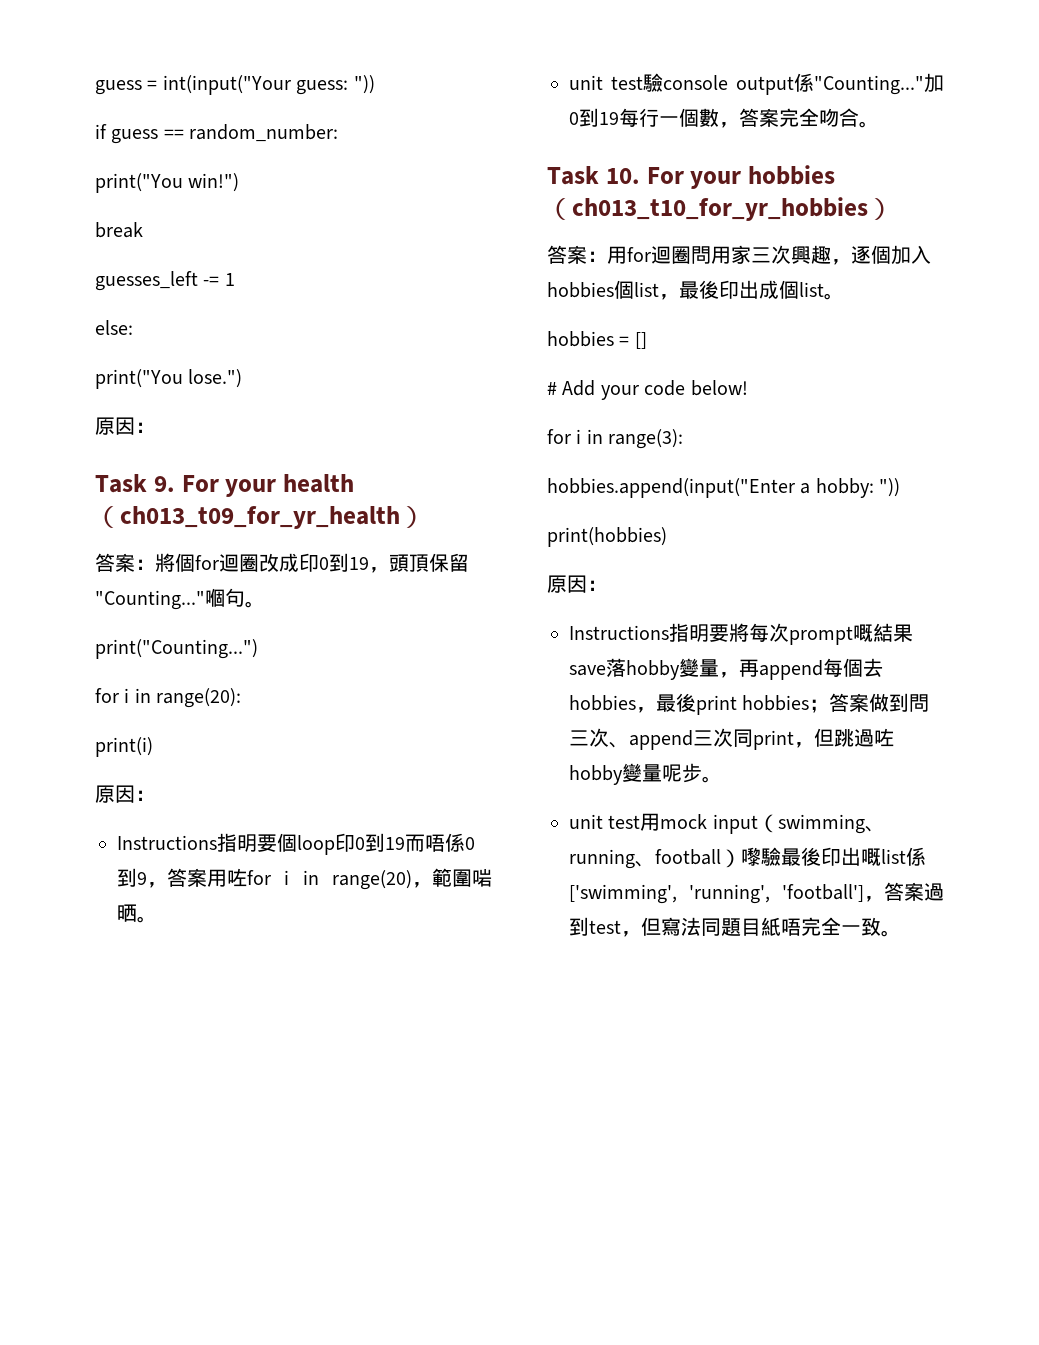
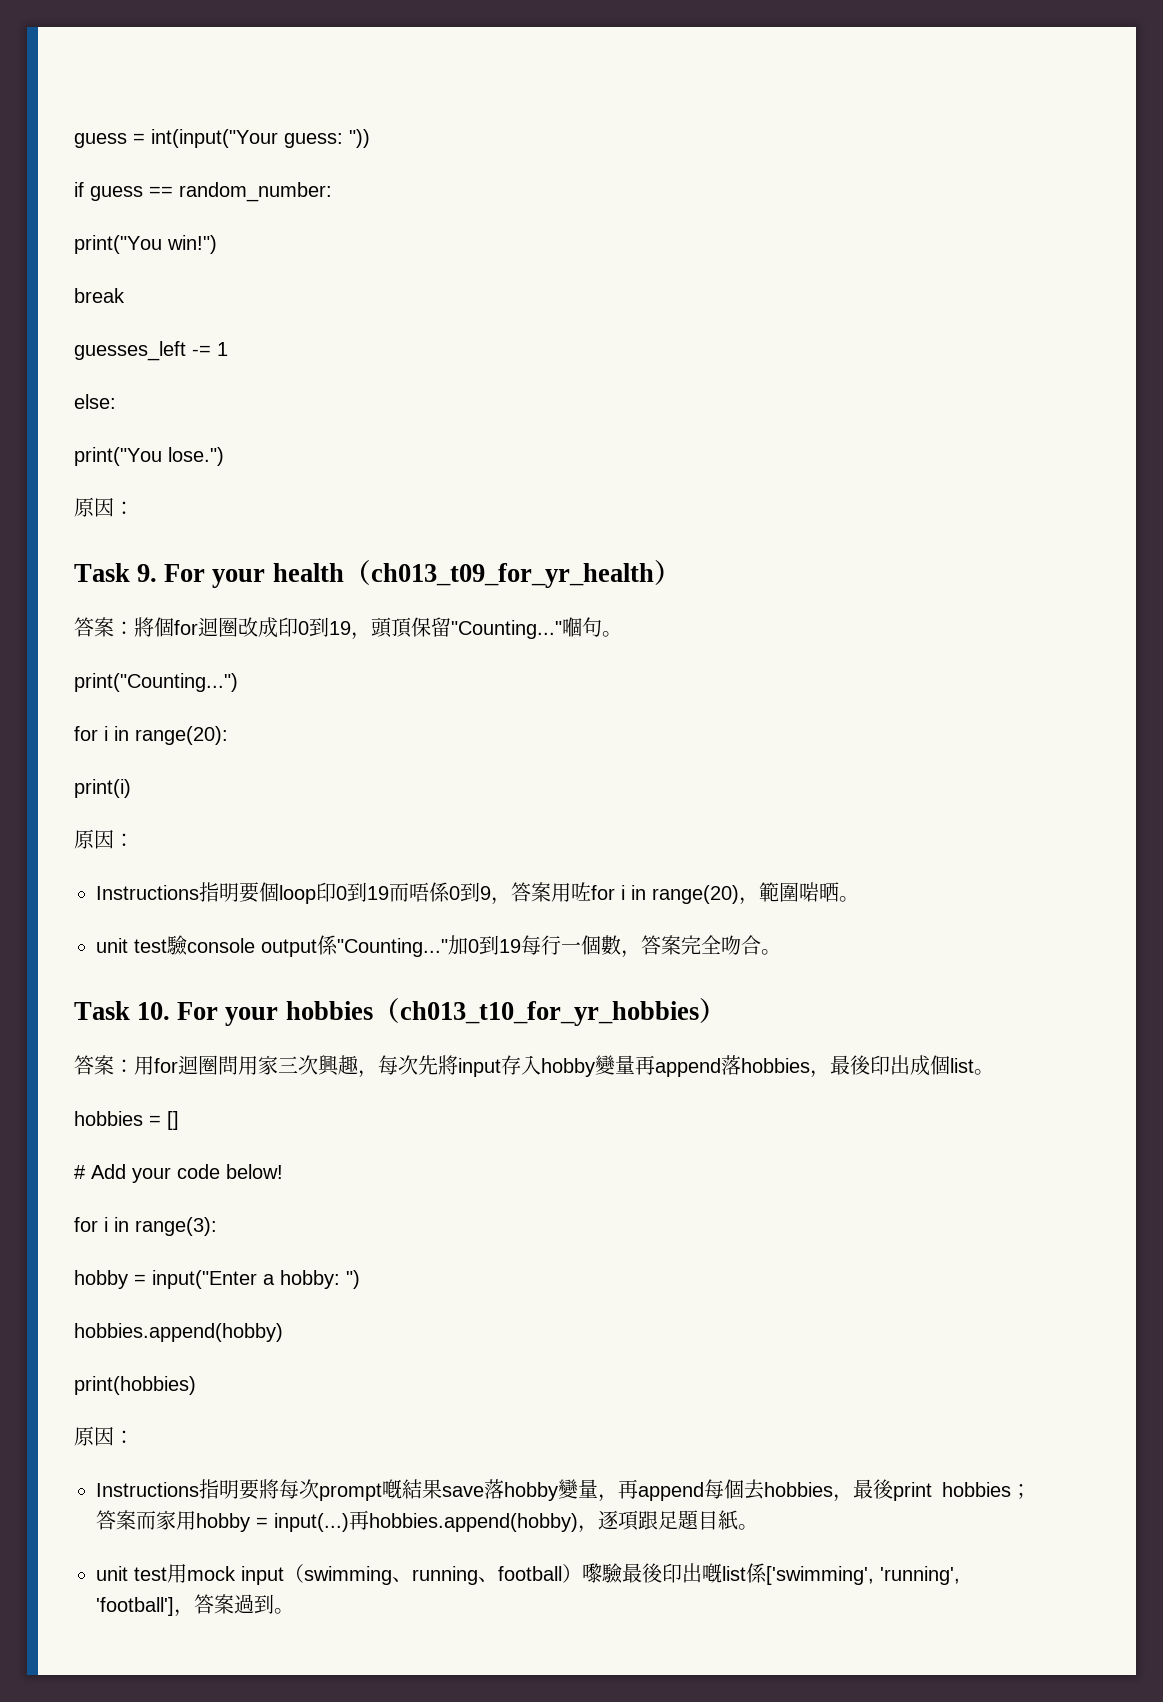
- 答案：用for迴圈問用家三次興趣，逐個加入hobbies個list，最後印出成個list。
+ 答案：用for迴圈問用家三次興趣，每次先將input存入hobby變量再append落hobbies，最後印出成個list。
- hobbies.append(input("Enter a hobby: "))
+ hobby = input("Enter a hobby: ")
+ hobbies.append(hobby)
- Instructions指明要將每次prompt嘅結果save落hobby變量，再append每個去hobbies，最後print hobbies；答案做到問三次、append三次同print，但跳過咗hobby變量呢步。
+ Instructions指明要將每次prompt嘅結果save落hobby變量，再append每個去hobbies，最後print hobbies；答案而家用hobby = input(...)再hobbies.append(hobby)，逐項跟足題目紙。
- unit test用mock input（swimming、running、football）嚟驗最後印出嘅list係['swimming', 'running', 'football']，答案過到test，但寫法同題目紙唔完全一致。
+ unit test用mock input（swimming、running、football）嚟驗最後印出嘅list係['swimming', 'running', 'football']，答案過到。

